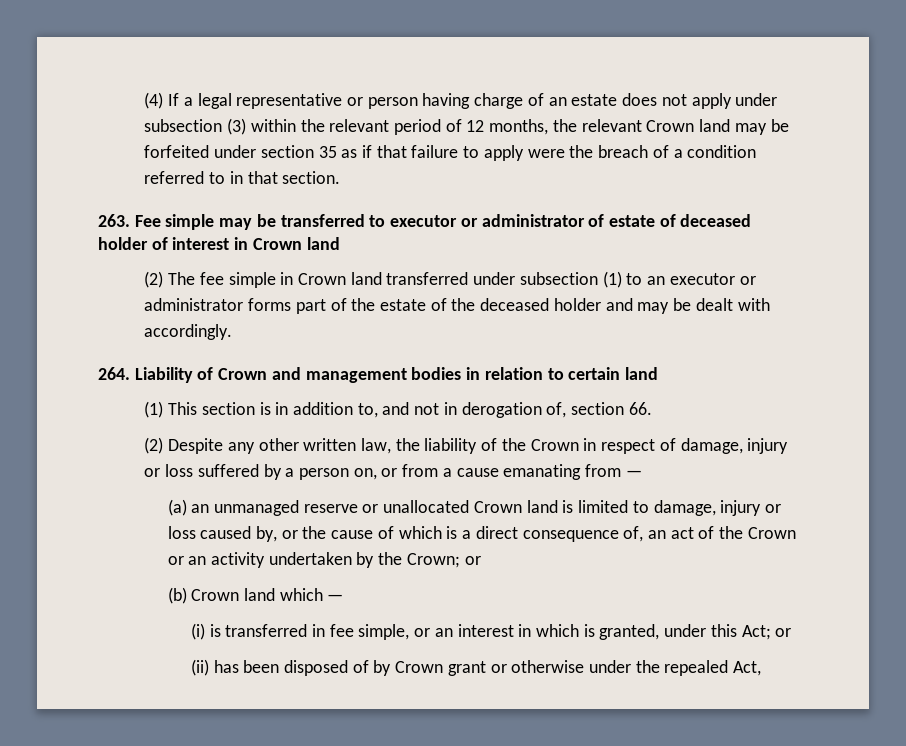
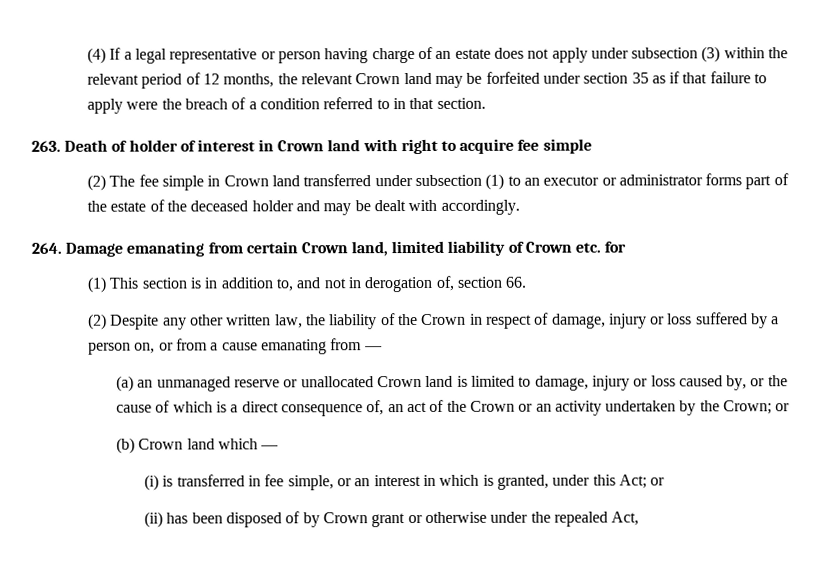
- 263. Fee simple may be transferred to executor or administrator of estate of deceased holder of interest in Crown land
+ 263. Death of holder of interest in Crown land with right to acquire fee simple
- 264. Liability of Crown and management bodies in relation to certain land
+ 264. Damage emanating from certain Crown land, limited liability of Crown etc. for

